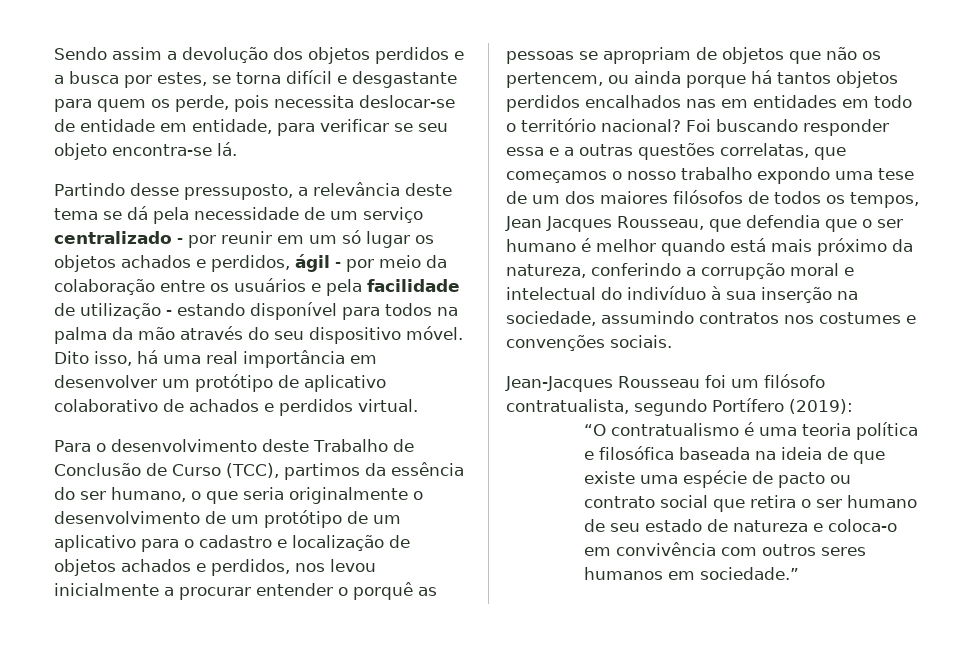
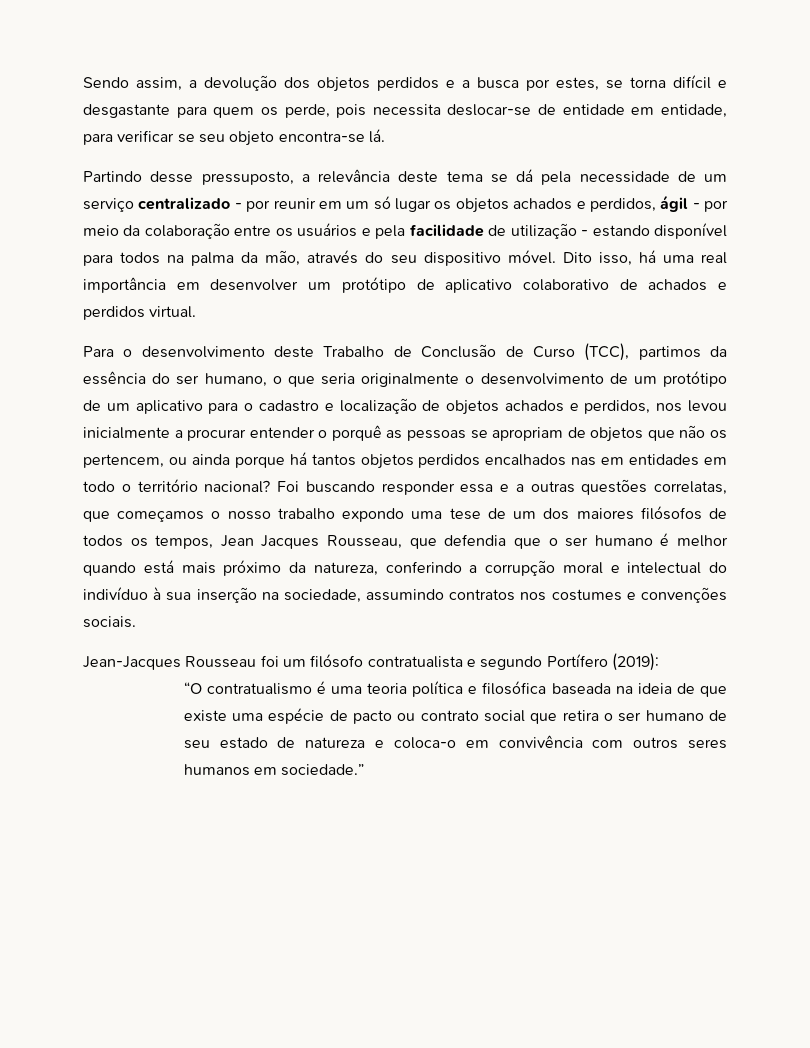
- Sendo assim a devolução dos objetos perdidos e a busca por estes, se torna difícil e desgastante para quem os perde, pois necessita deslocar-se de entidade em entidade, para verificar se seu objeto encontra-se lá.
+ Sendo assim, a devolução dos objetos perdidos e a busca por estes, se torna difícil e desgastante para quem os perde, pois necessita deslocar-se de entidade em entidade, para verificar se seu objeto encontra-se lá.
- Partindo desse pressuposto, a relevância deste tema se dá pela necessidade de um serviço centralizado - por reunir em um só lugar os objetos achados e perdidos, ágil - por meio da colaboração entre os usuários e pela facilidade de utilização - estando disponível para todos na palma da mão através do seu dispositivo móvel.
+ Partindo desse pressuposto, a relevância deste tema se dá pela necessidade de um serviço centralizado - por reunir em um só lugar os objetos achados e perdidos, ágil - por meio da colaboração entre os usuários e pela facilidade de utilização - estando disponível para todos na palma da mão, através do seu dispositivo móvel.
- Jean-Jacques Rousseau foi um filósofo contratualista, segundo Portífero (2019):
+ Jean-Jacques Rousseau foi um filósofo contratualista e segundo Portífero (2019):

